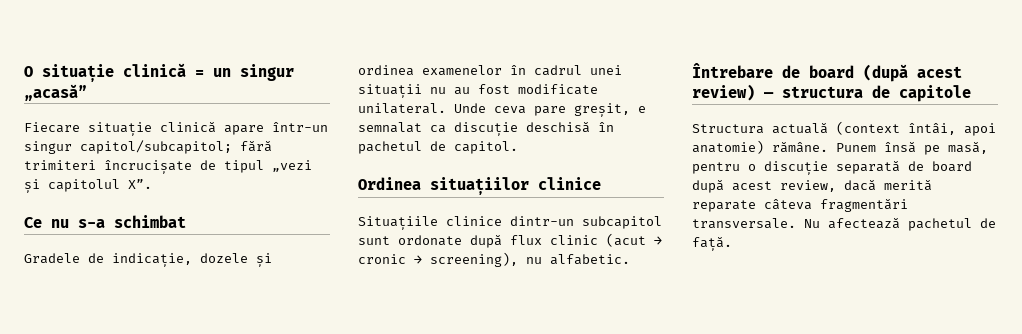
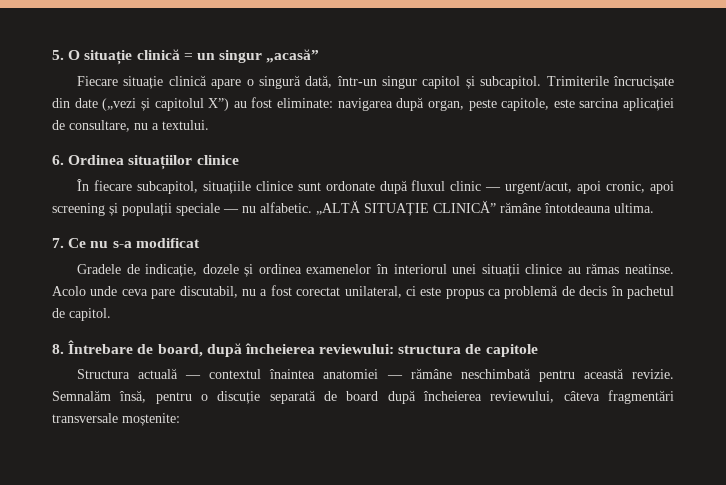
- O situație clinică = un singur „acasă”
+ 5. O situație clinică = un singur „acasă”
- Fiecare situație clinică apare într-un singur capitol/subcapitol; fără trimiteri încrucișate de tipul „vezi și capitolul X”.
- Ce nu s-a schimbat
+ Fiecare situație clinică apare o singură dată, într-un singur capitol și subcapitol. Trimiterile încrucișate din date („vezi și capitolul X”) au fost eliminate: navigarea după organ, peste capitole, este sarcina aplicației de consultare, nu a textului.
+ 6. Ordinea situațiilor clinice
+ În fiecare subcapitol, situațiile clinice sunt ordonate după fluxul clinic — urgent/acut, apoi cronic, apoi screening și populații speciale — nu alfabetic. „ALTĂ SITUAȚIE CLINICĂ” rămâne întotdeauna ultima.
+ 7. Ce nu s-a modificat
- Gradele de indicație, dozele și ordinea examenelor în cadrul unei situații nu au fost modificate unilateral. Unde ceva pare greșit, e semnalat ca discuție deschisă în pachetul de capitol.
- Ordinea situațiilor clinice
- Situațiile clinice dintr-un subcapitol sunt ordonate după flux clinic (acut → cronic → screening), nu alfabetic.
- Întrebare de board (după acest review) — structura de capitole
+ Gradele de indicație, dozele și ordinea examenelor în interiorul unei situații clinice au rămas neatinse. Acolo unde ceva pare discutabil, nu a fost corectat unilateral, ci este propus ca problemă de decis în pachetul de capitol.
+ 8. Întrebare de board, după încheierea reviewului: structura de capitole
- Structura actuală (context întâi, apoi anatomie) rămâne. Punem însă pe masă, pentru o discuție separată de board după acest review, dacă merită reparate câteva fragmentări transversale. Nu afectează pachetul de față.
+ Structura actuală — contextul înaintea anatomiei — rămâne neschimbată pentru această revizie. Semnalăm însă, pentru o discuție separată de board după încheierea reviewului, câteva fragmentări transversale moștenite:

